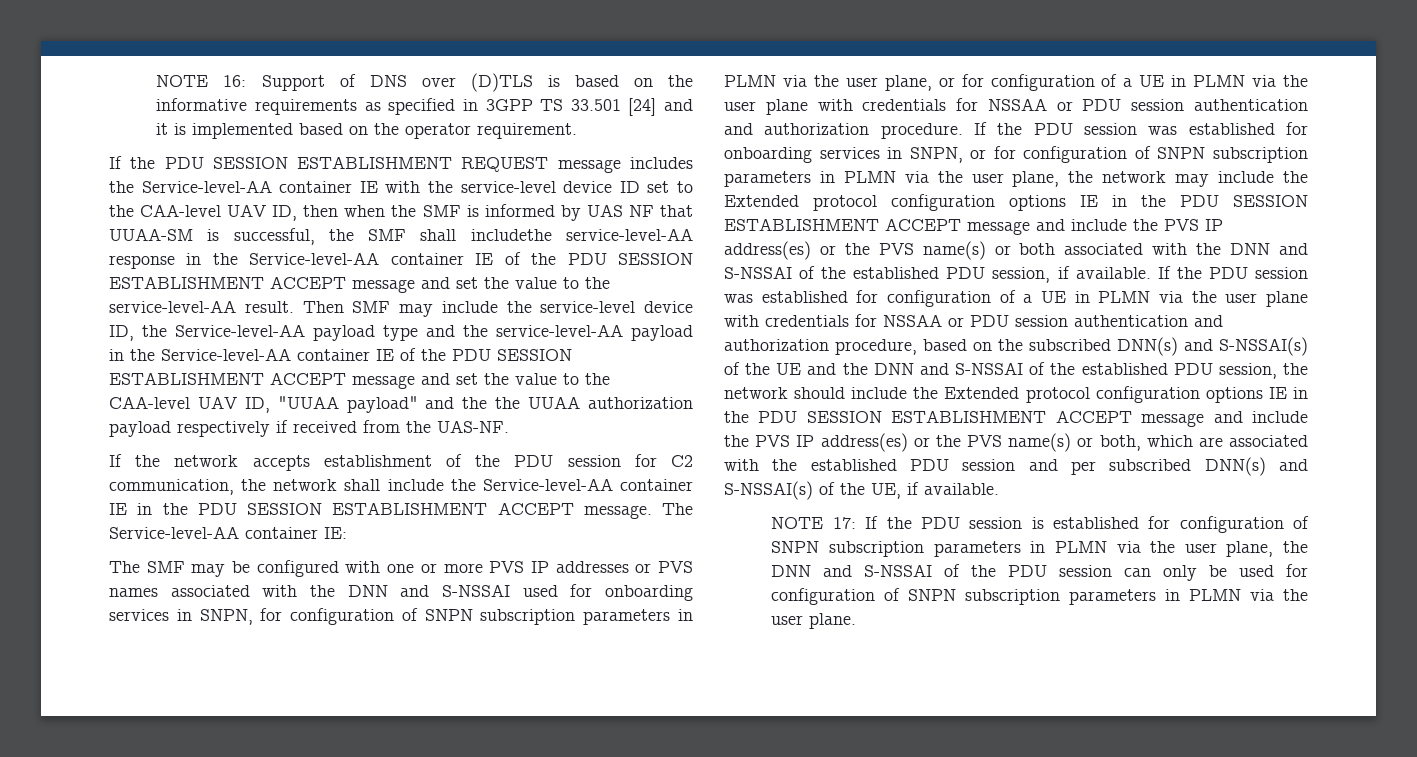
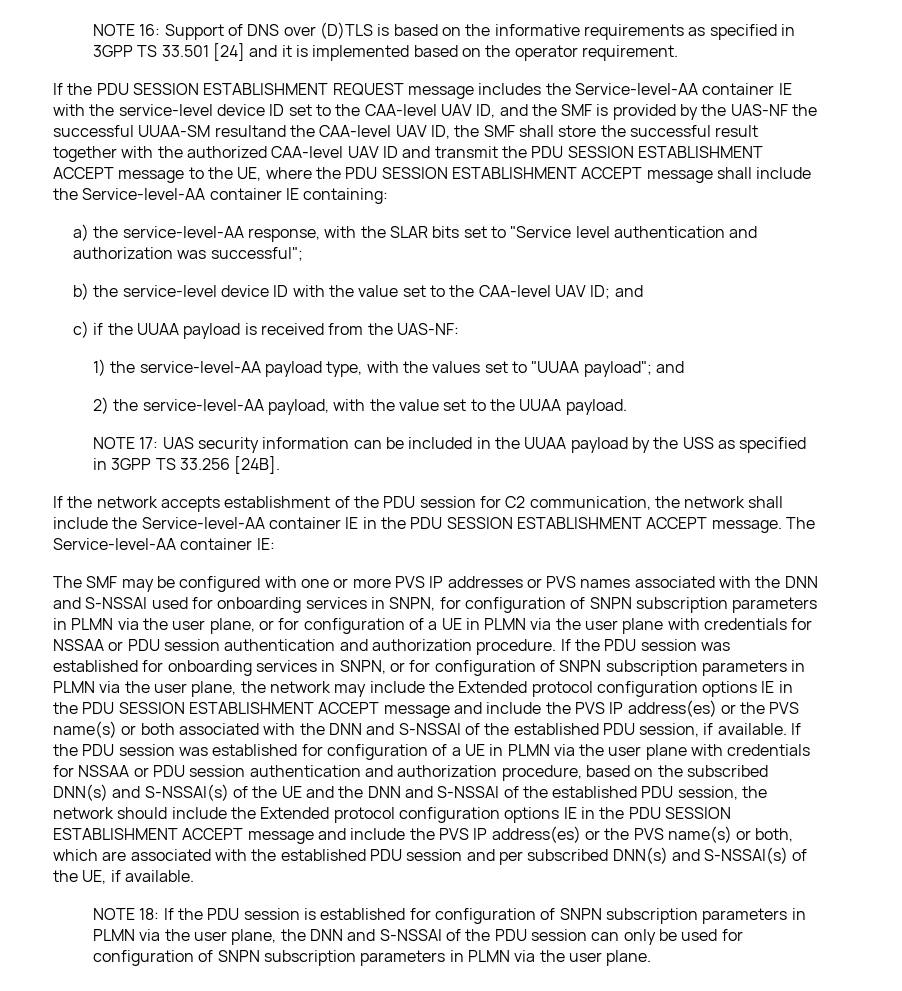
- If the PDU SESSION ESTABLISHMENT REQUEST message includes the Service-level-AA container IE with the service-level device ID set to the CAA-level UAV ID, then when the SMF is informed by UAS NF that UUAA-SM is successful, the SMF shall includethe service-level-AA response in the Service-level-AA container IE of the PDU SESSION ESTABLISHMENT ACCEPT message and set the value to the service-level-AA result. Then SMF may include the service-level device ID, the Service-level-AA payload type and the service-level-AA payload in the Service-level-AA container IE of the PDU SESSION ESTABLISHMENT ACCEPT message and set the value to the CAA-level UAV ID, "UUAA payload" and the the UUAA authorization payload respectively if received from the UAS-NF.
+ If the PDU SESSION ESTABLISHMENT REQUEST message includes the Service-level-AA container IE with the service-level device ID set to the CAA-level UAV ID, and the SMF is provided by the UAS-NF the successful UUAA-SM resultand the CAA-level UAV ID, the SMF shall store the successful result together with the authorized CAA-level UAV ID and transmit the PDU SESSION ESTABLISHMENT ACCEPT message to the UE, where the PDU SESSION ESTABLISHMENT ACCEPT message shall include the Service-level-AA container IE containing:
+ a) the service-level-AA response, with the SLAR bits set to "Service level authentication and authorization was successful";
+ b) the service-level device ID with the value set to the CAA-level UAV ID; and
+ c) if the UUAA payload is received from the UAS-NF:
+ 1) the service-level-AA payload type, with the values set to "UUAA payload"; and
+ 2) the service-level-AA payload, with the value set to the UUAA payload.
+ NOTE 17: UAS security information can be included in the UUAA payload by the USS as specified in 3GPP TS 33.256 [24B].
- NOTE 17: If the PDU session is established for configuration of SNPN subscription parameters in PLMN via the user plane, the DNN and S-NSSAI of the PDU session can only be used for configuration of SNPN subscription parameters in PLMN via the user plane.
+ NOTE 18: If the PDU session is established for configuration of SNPN subscription parameters in PLMN via the user plane, the DNN and S-NSSAI of the PDU session can only be used for configuration of SNPN subscription parameters in PLMN via the user plane.

